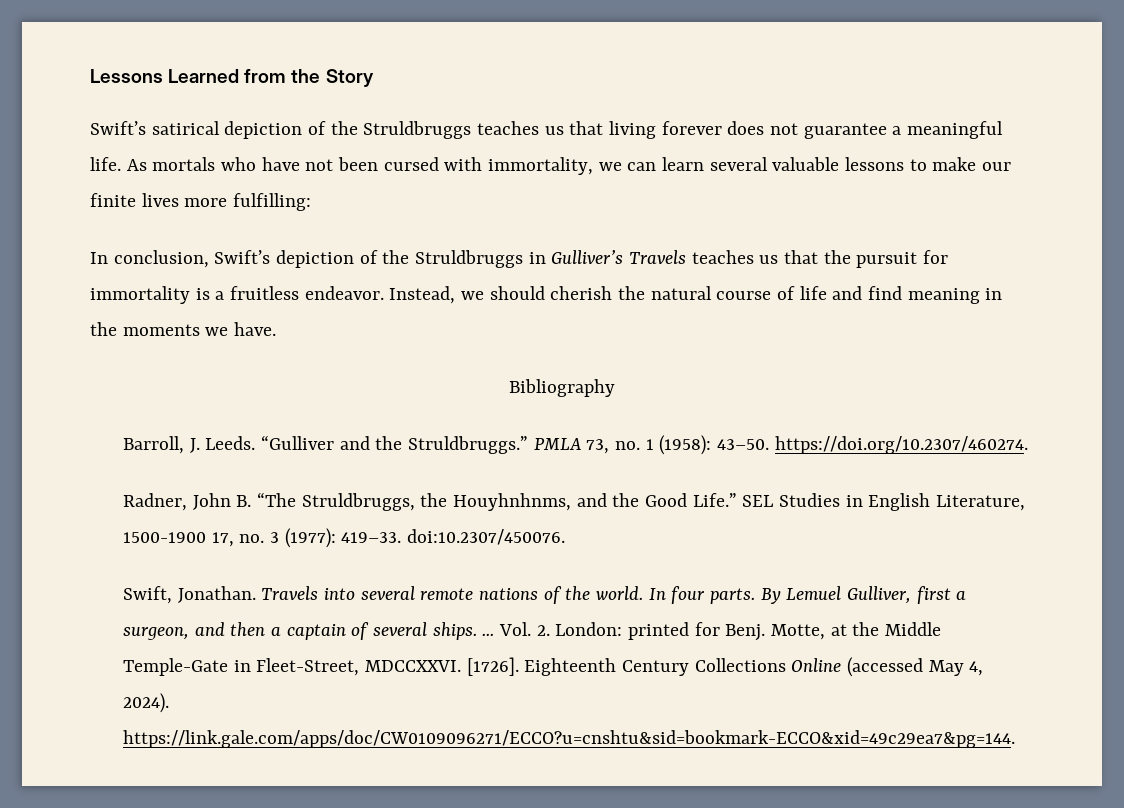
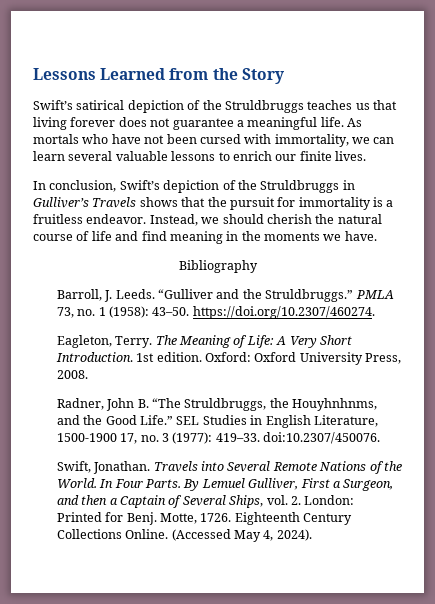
- As mortals who have not been cursed with immortality, we can learn several valuable lessons to make our finite lives more fulfilling:
+ As mortals who have not been cursed with immortality, we can learn several valuable lessons to enrich our finite lives.
- In conclusion, Swift’s depiction of the Struldbruggs in Gulliver’s Travels teaches us that the pursuit for immortality is a fruitless endeavor.
+ In conclusion, Swift’s depiction of the Struldbruggs in Gulliver’s Travels shows that the pursuit for immortality is a fruitless endeavor.
+ Eagleton, Terry. The Meaning of Life: A Very Short Introduction. 1st edition. Oxford: Oxford University Press, 2008.
- Travels into several remote nations of the world. In four parts. By Lemuel Gulliver, first a surgeon, and then a captain of several ships. ... Vol. 2. London: printed for Benj.
+ Travels into Several Remote Nations of the World. In Four Parts. By Lemuel Gulliver, First a Surgeon, and then a Captain of Several Ships, vol. 2. London: Printed for Benj.
- Motte, at the Middle Temple-Gate in Fleet-Street, MDCCXXVI. [1726].
+ Motte, 1726.
- Eighteenth Century Collections Online (accessed May 4, 2024). https://link.gale.com/apps/doc/CW0109096271/ECCO?u=cnshtu&sid=bookmark-ECCO&xid=49c29ea7&pg=144.
+ Eighteenth Century Collections Online. (Accessed May 4, 2024).

